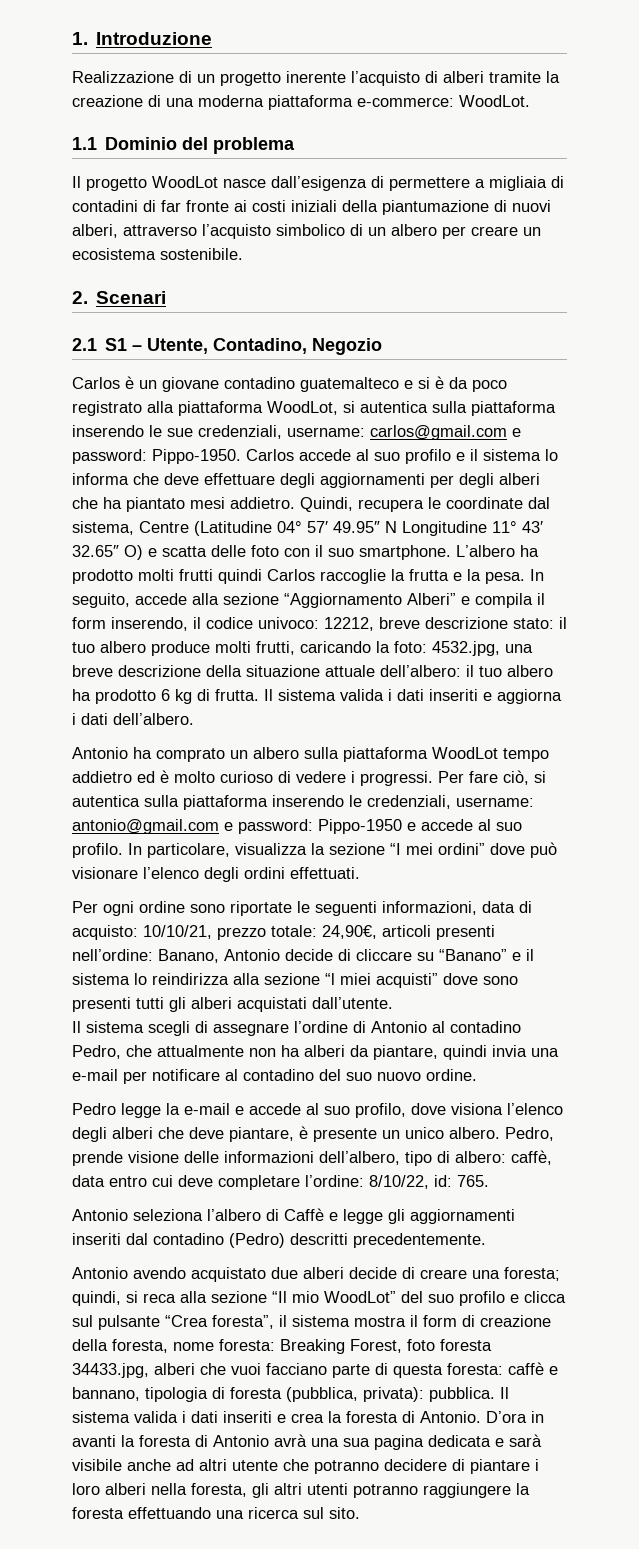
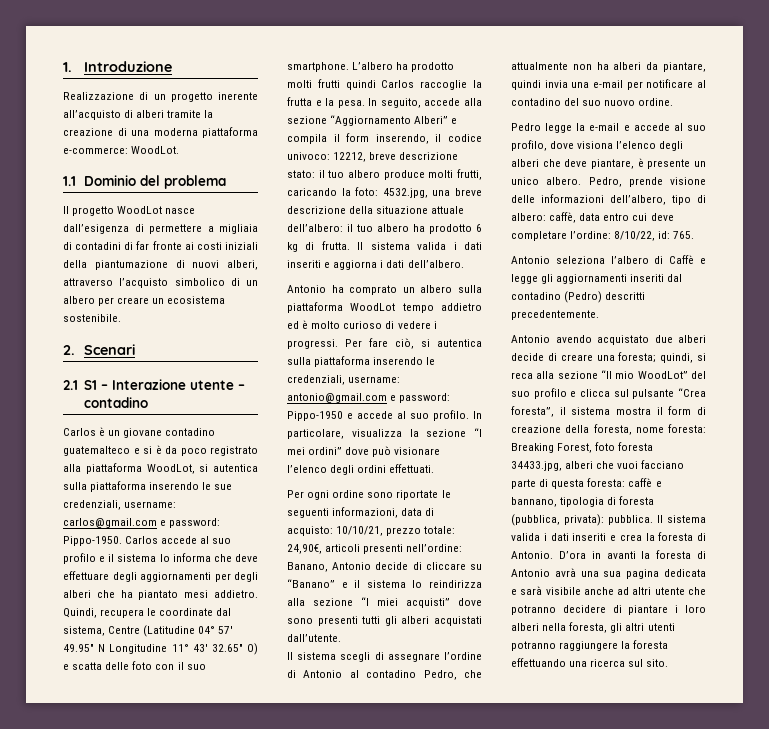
- Realizzazione di un progetto inerente l’acquisto di alberi tramite la creazione di una moderna piattaforma e-commerce: WoodLot.
+ Realizzazione di un progetto inerente all’acquisto di alberi tramite la creazione di una moderna piattaforma e-commerce: WoodLot.
- 2.1 S1 – Utente, Contadino, Negozio
+ 2.1 S1 – Interazione utente – contadino

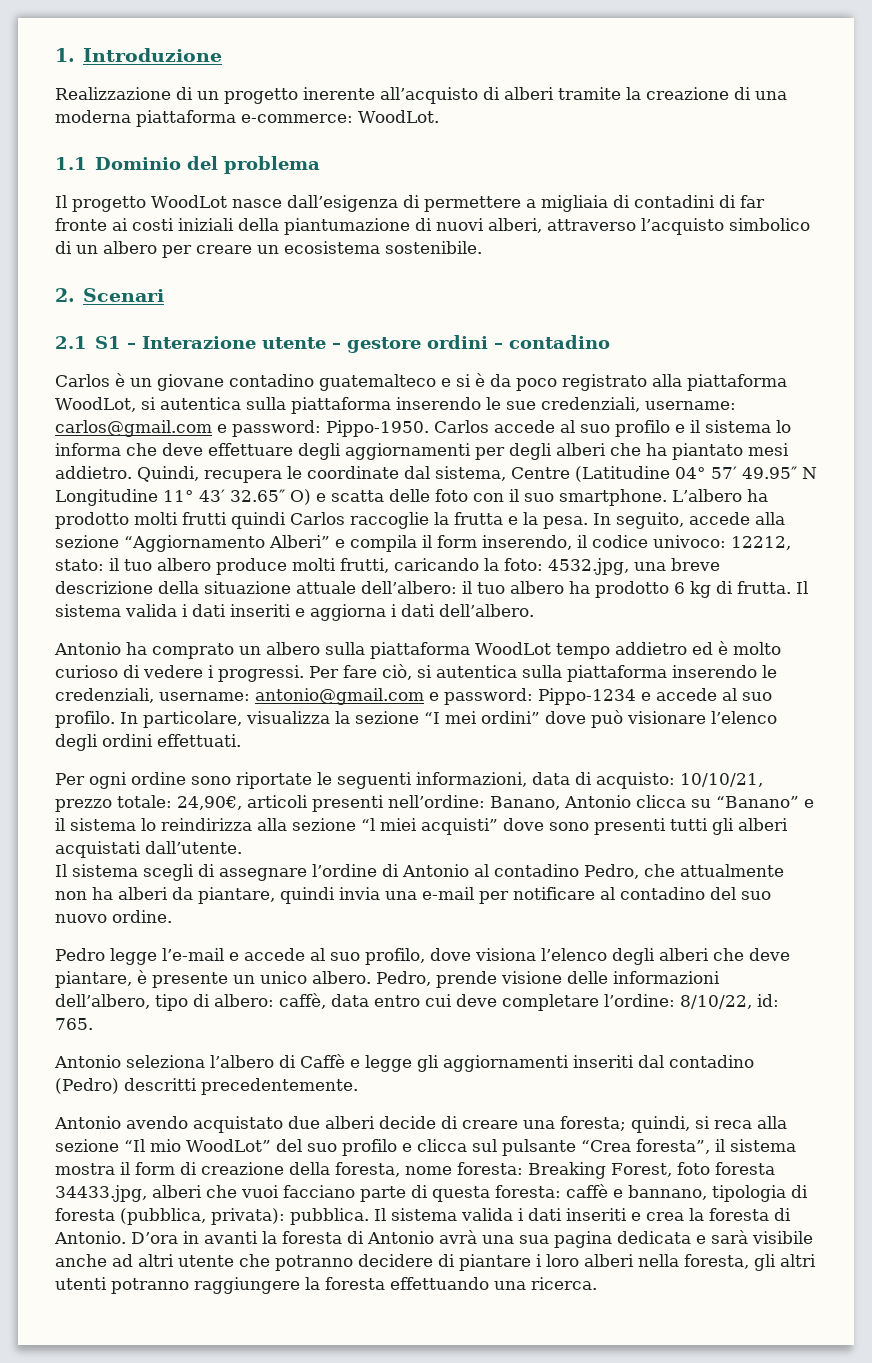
- 2.1 S1 – Interazione utente – contadino
+ 2.1 S1 – Interazione utente – gestore ordini – contadino
- In seguito, accede alla sezione “Aggiornamento Alberi” e compila il form inserendo, il codice univoco: 12212, breve descrizione stato: il tuo albero produce molti frutti, caricando la foto: 4532.jpg, una breve descrizione della situazione attuale dell’albero: il tuo albero ha prodotto 6 kg di frutta.
+ In seguito, accede alla sezione “Aggiornamento Alberi” e compila il form inserendo, il codice univoco: 12212, stato: il tuo albero produce molti frutti, caricando la foto: 4532.jpg, una breve descrizione della situazione attuale dell’albero: il tuo albero ha prodotto 6 kg di frutta.
- Per fare ciò, si autentica sulla piattaforma inserendo le credenziali, username: antonio@gmail.com e password: Pippo-1950 e accede al suo profilo.
+ Per fare ciò, si autentica sulla piattaforma inserendo le credenziali, username: antonio@gmail.com e password: Pippo-1234 e accede al suo profilo.
- Per ogni ordine sono riportate le seguenti informazioni, data di acquisto: 10/10/21, prezzo totale: 24,90€, articoli presenti nell’ordine: Banano, Antonio decide di cliccare su “Banano” e il sistema lo reindirizza alla sezione “l miei acquisti” dove sono presenti tutti gli alberi acquistati dall’utente.
+ Per ogni ordine sono riportate le seguenti informazioni, data di acquisto: 10/10/21, prezzo totale: 24,90€, articoli presenti nell’ordine: Banano, Antonio clicca su “Banano” e il sistema lo reindirizza alla sezione “l miei acquisti” dove sono presenti tutti gli alberi acquistati dall’utente.
- Pedro legge la e-mail e accede al suo profilo, dove visiona l’elenco degli alberi che deve piantare, è presente un unico albero.
+ Pedro legge l’e-mail e accede al suo profilo, dove visiona l’elenco degli alberi che deve piantare, è presente un unico albero.
- D’ora in avanti la foresta di Antonio avrà una sua pagina dedicata e sarà visibile anche ad altri utente che potranno decidere di piantare i loro alberi nella foresta, gli altri utenti potranno raggiungere la foresta effettuando una ricerca sul sito.
+ D’ora in avanti la foresta di Antonio avrà una sua pagina dedicata e sarà visibile anche ad altri utente che potranno decidere di piantare i loro alberi nella foresta, gli altri utenti potranno raggiungere la foresta effettuando una ricerca.

